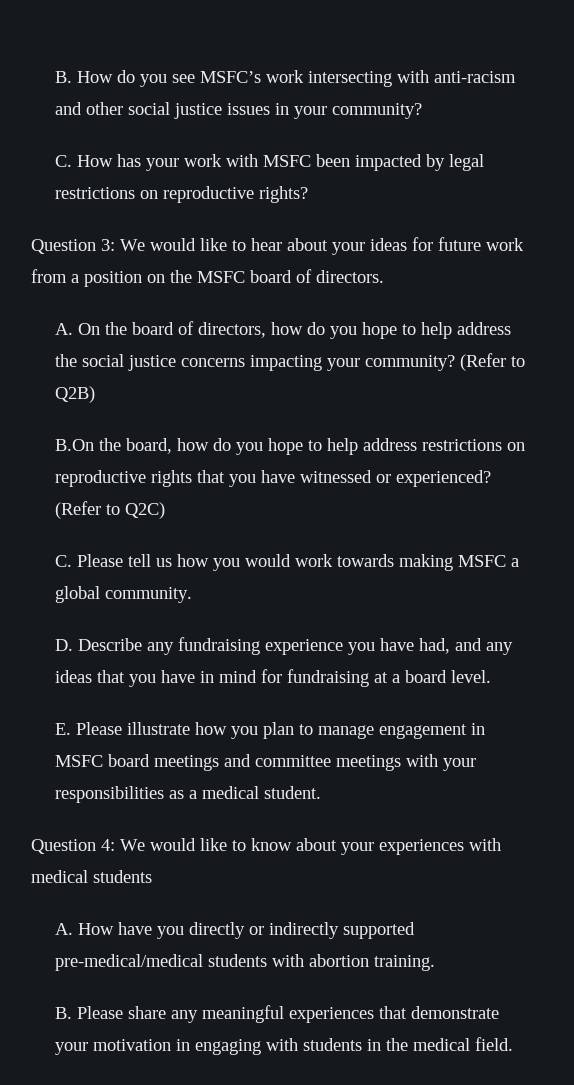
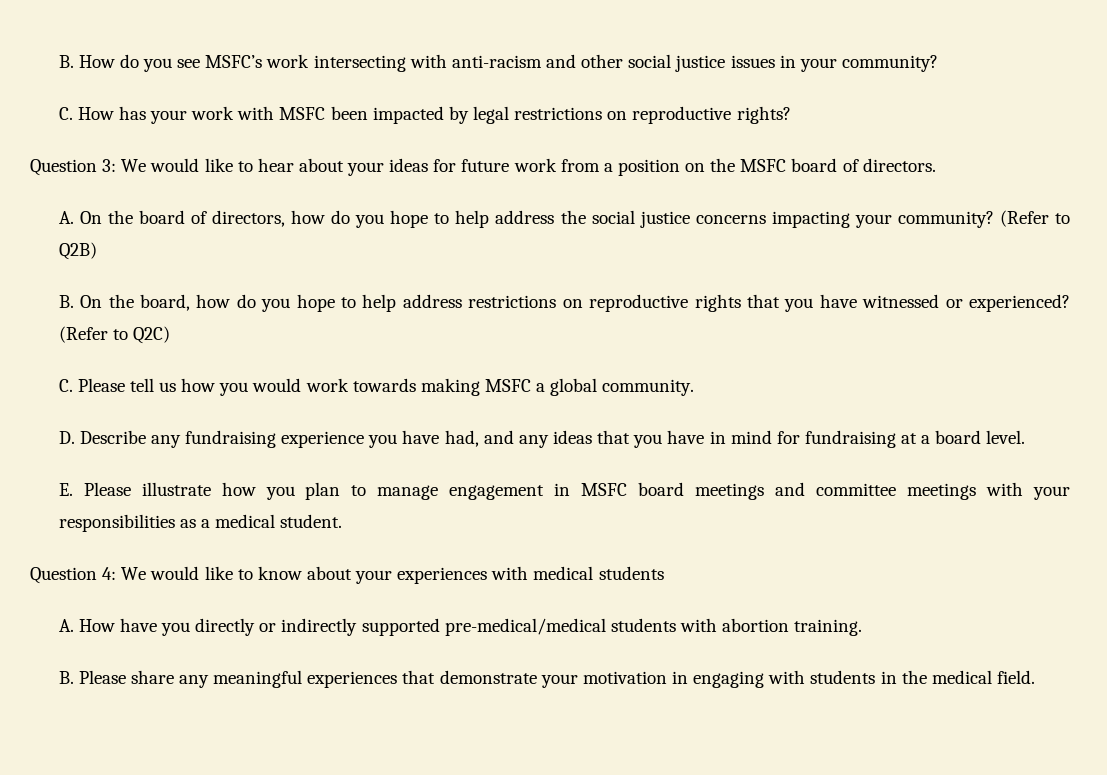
- B.On the board, how do you hope to help address restrictions on reproductive rights that you have witnessed or experienced?
+ B. On the board, how do you hope to help address restrictions on reproductive rights that you have witnessed or experienced?

